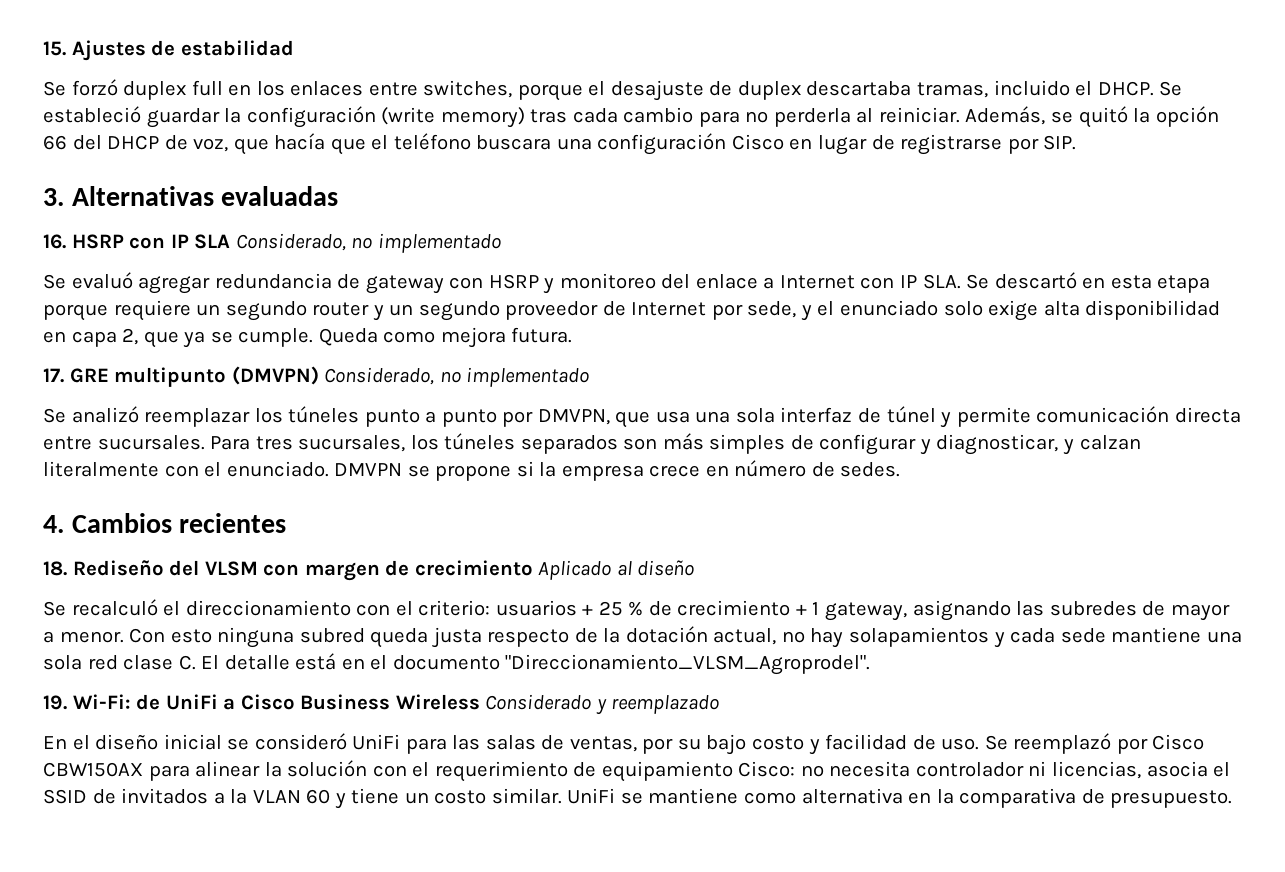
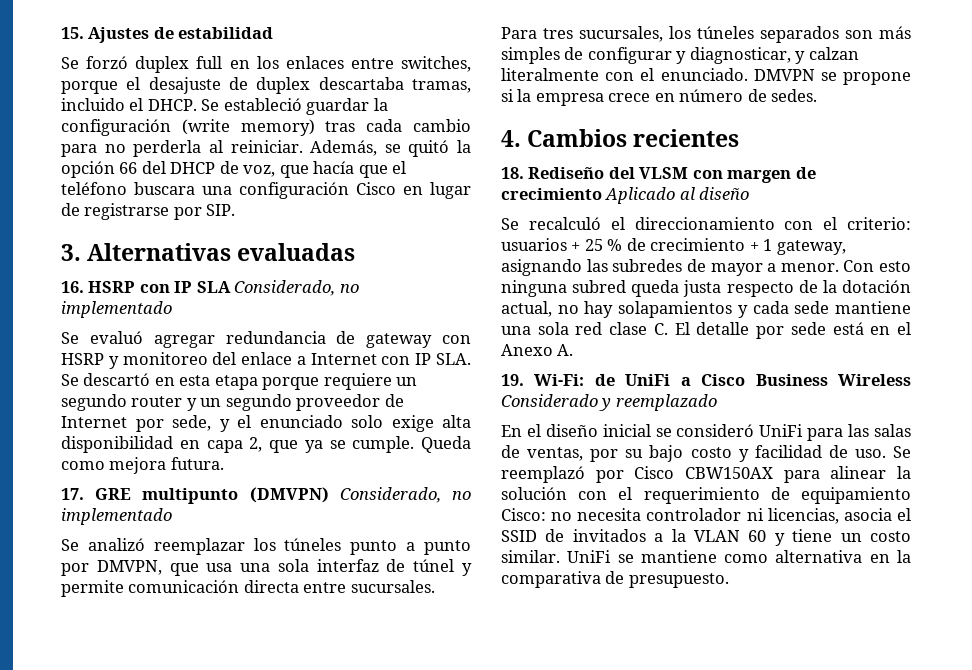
- Con esto ninguna subred queda justa respecto de la dotación actual, no hay solapamientos y cada sede mantiene una sola red clase C. El detalle está en el documento "Direccionamiento_VLSM_Agroprodel".
+ Con esto ninguna subred queda justa respecto de la dotación actual, no hay solapamientos y cada sede mantiene una sola red clase C. El detalle por sede está en el Anexo A.

